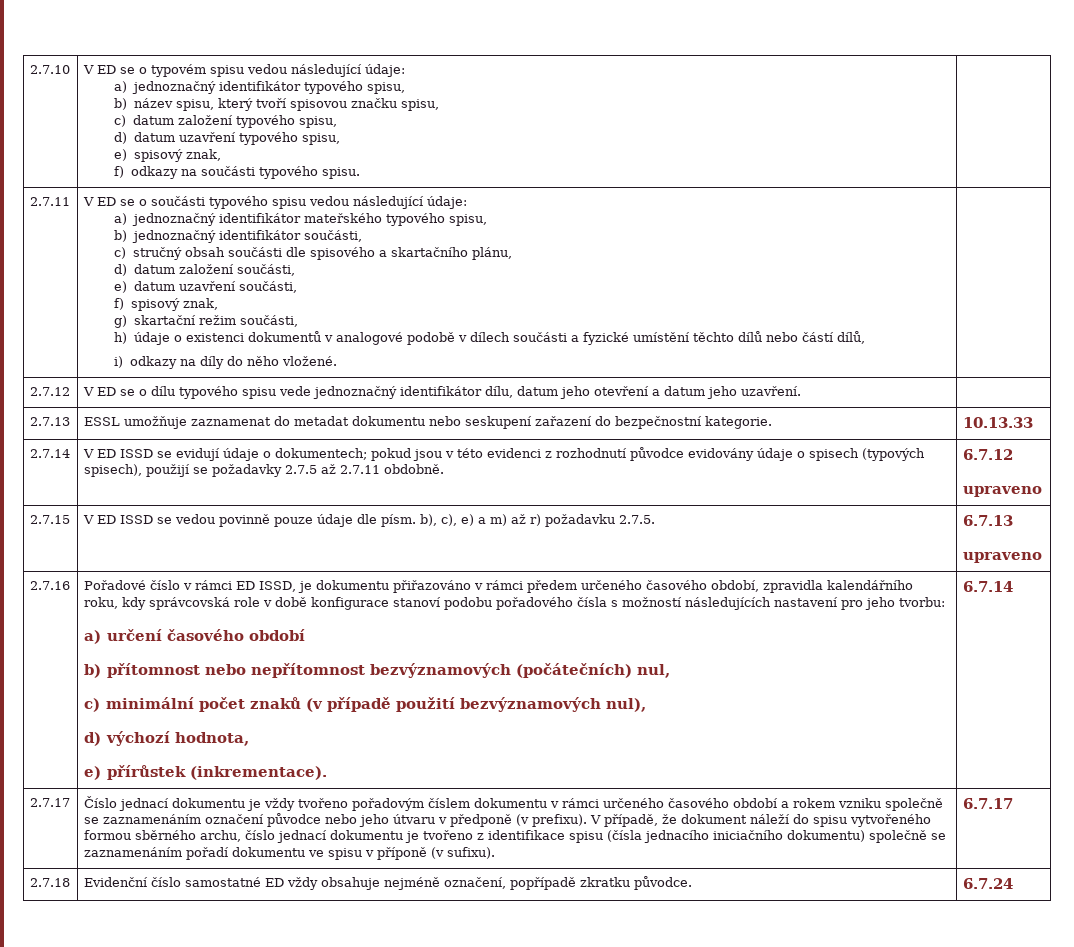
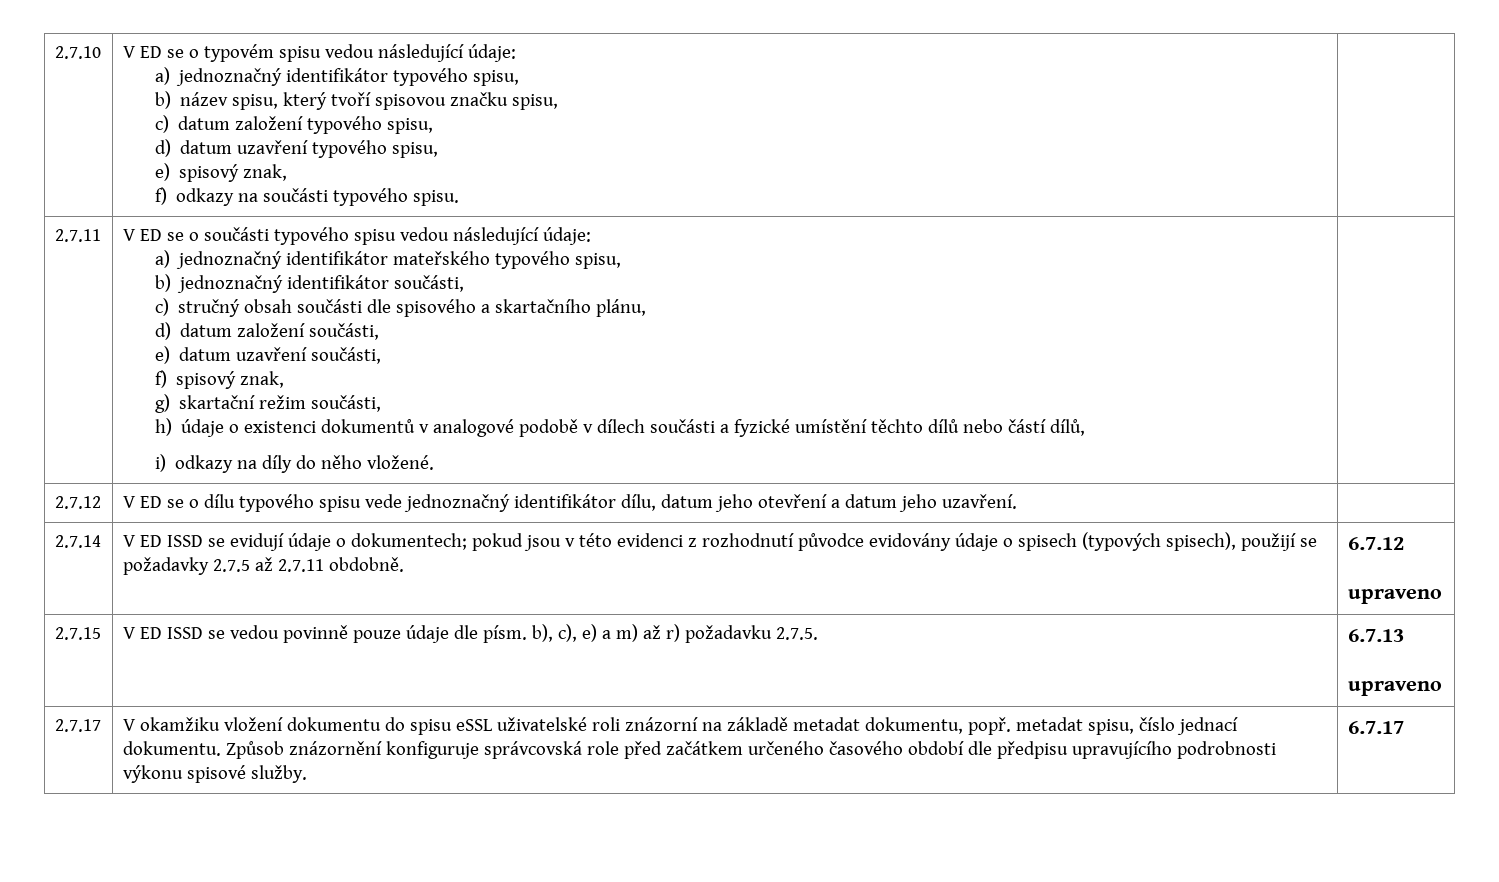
- 2.7.13 | ESSL umožňuje zaznamenat do metadat dokumentu nebo seskupení zařazení do bezpečnostní kategorie. | 10.13.33
- 2.7.16 | Pořadové číslo v rámci ED ISSD, je dokumentu přiřazováno v rámci předem určeného časového období, zpravidla kalendářního roku, kdy správcovská role v době konfigurace stanoví podobu pořadového čísla s možností následujících nastavení pro jeho tvorbu:
- a) určení časového období
- b) přítomnost nebo nepřítomnost bezvýznamových (počátečních) nul,
- c) minimální počet znaků (v případě použití bezvýznamových nul),
- d) výchozí hodnota,
- e) přírůstek (inkrementace). | 6.7.14
- 2.7.17 | Číslo jednací dokumentu je vždy tvořeno pořadovým číslem dokumentu v rámci určeného časového období a rokem vzniku společně se zaznamenáním označení původce nebo jeho útvaru v předponě (v prefixu). V případě, že dokument náleží do spisu vytvořeného formou sběrného archu, číslo jednací dokumentu je tvořeno z identifikace spisu (čísla jednacího iniciačního dokumentu) společně se zaznamenáním pořadí dokumentu ve spisu v příponě (v sufixu). | 6.7.17
- 2.7.18 | Evidenční číslo samostatné ED vždy obsahuje nejméně označení, popřípadě zkratku původce. | 6.7.24
+ 2.7.17 | V okamžiku vložení dokumentu do spisu eSSL uživatelské roli znázorní na základě metadat dokumentu, popř. metadat spisu, číslo jednací dokumentu. Způsob znázornění konfiguruje správcovská role před začátkem určeného časového období dle předpisu upravujícího podrobnosti výkonu spisové služby. | 6.7.17

